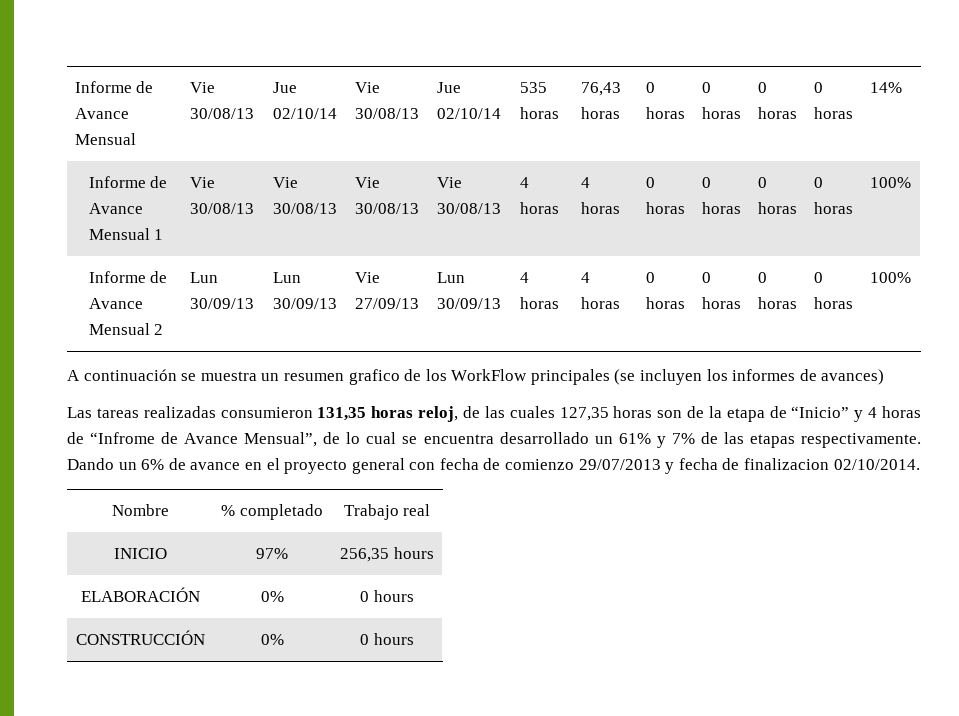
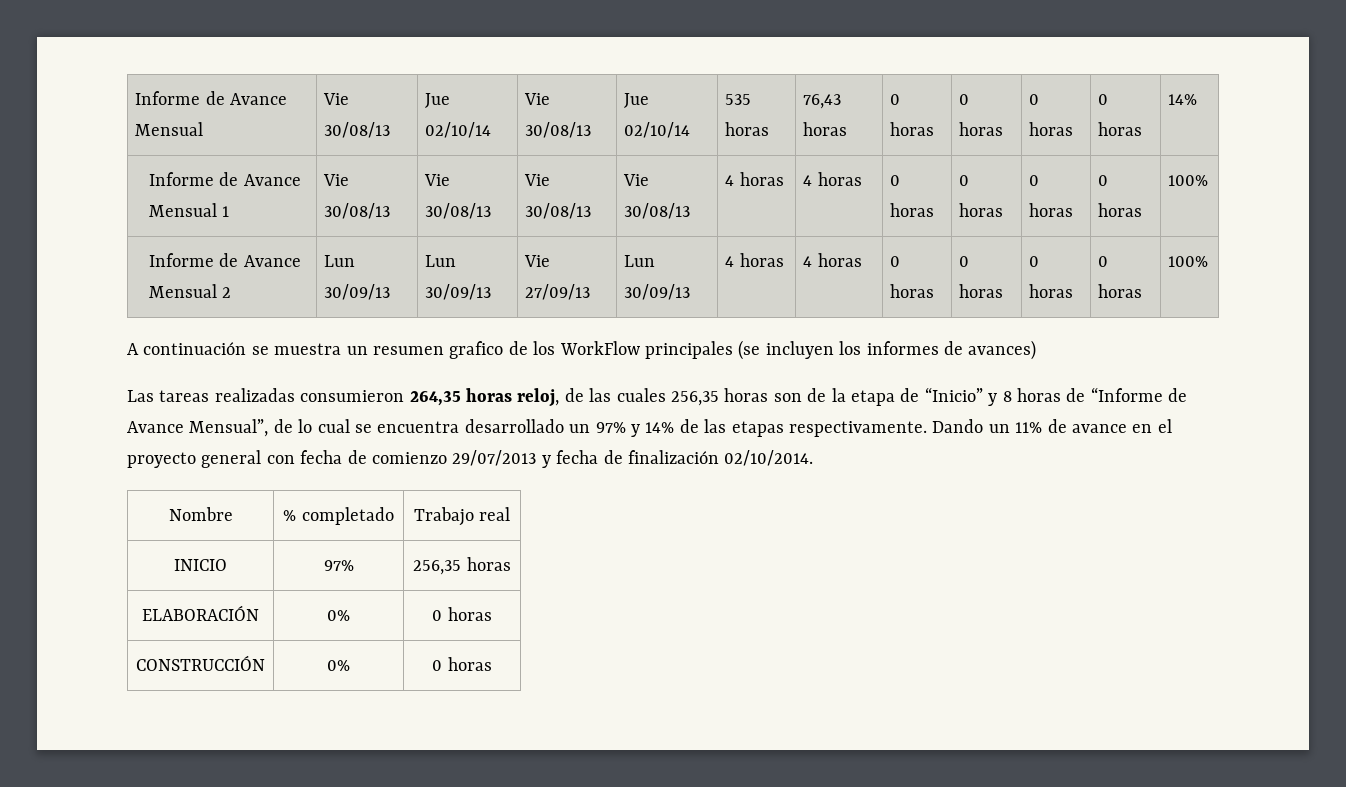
- Las tareas realizadas consumieron 131,35 horas reloj, de las cuales 127,35 horas son de la etapa de “Inicio” y 4 horas de “Infrome de Avance Mensual”, de lo cual se encuentra desarrollado un 61% y 7% de las etapas respectivamente.
+ Las tareas realizadas consumieron 264,35 horas reloj, de las cuales 256,35 horas son de la etapa de “Inicio” y 8 horas de “Informe de Avance Mensual”, de lo cual se encuentra desarrollado un 97% y 14% de las etapas respectivamente.
- Dando un 6% de avance en el proyecto general con fecha de comienzo 29/07/2013 y fecha de finalizacion 02/10/2014.
+ Dando un 11% de avance en el proyecto general con fecha de comienzo 29/07/2013 y fecha de finalización 02/10/2014.
- INICIO | 97% | 256,35 hours
+ INICIO | 97% | 256,35 horas
- ELABORACIÓN | 0% | 0 hours
+ ELABORACIÓN | 0% | 0 horas
- CONSTRUCCIÓN | 0% | 0 hours
+ CONSTRUCCIÓN | 0% | 0 horas

